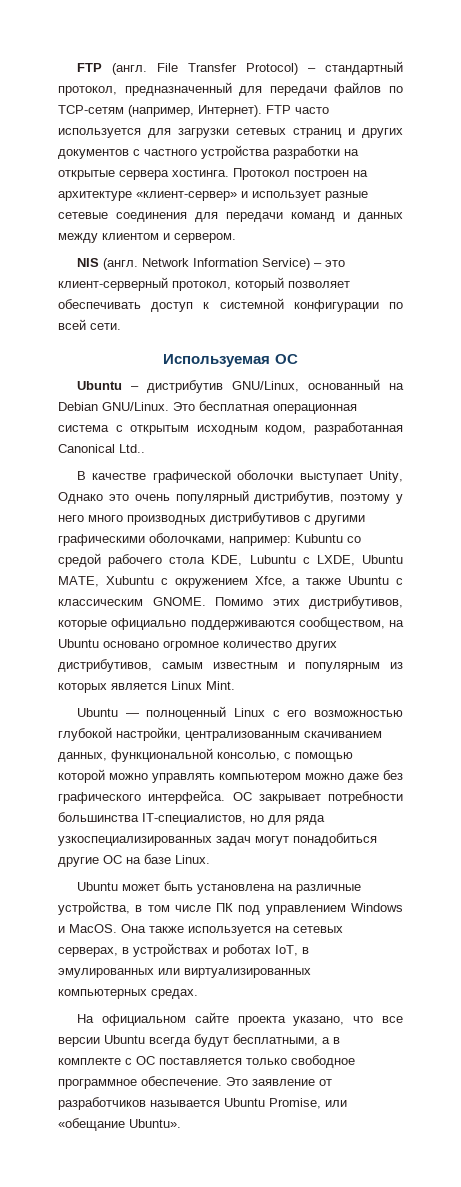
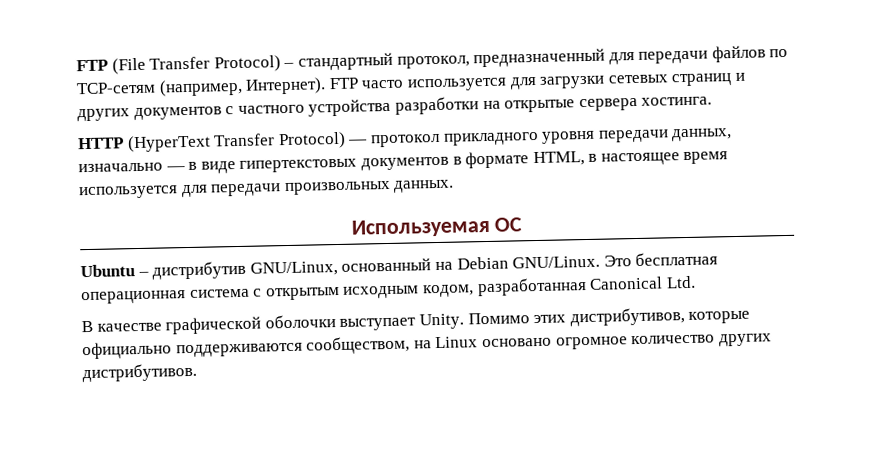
- FTP (англ. File Transfer Protocol) – стандартный протокол, предназначенный для передачи файлов по TCP-сетям (например, Интернет).
+ FTP (File Transfer Protocol) – стандартный протокол, предназначенный для передачи файлов по TCP-сетям (например, Интернет).
- FTP часто используется для загрузки сетевых страниц и других документов с частного устройства разработки на открытые сервера хостинга. Протокол построен на архитектуре «клиент-сервер» и использует разные сетевые соединения для передачи команд и данных между клиентом и сервером.
- NIS (англ. Network Information Service) – это клиент-серверный протокол, который позволяет обеспечивать доступ к системной конфигурации по всей сети.
+ FTP часто используется для загрузки сетевых страниц и других документов с частного устройства разработки на открытые сервера хостинга.
+ HTTP (HyperText Transfer Protocol) — протокол прикладного уровня передачи данных, изначально — в виде гипертекстовых документов в формате HTML, в настоящее время используется для передачи произвольных данных.
- Это бесплатная операционная система с открытым исходным кодом, разработанная Canonical Ltd..
+ Это бесплатная операционная система с открытым исходным кодом, разработанная Canonical Ltd.
- В качестве графической оболочки выступает Unity, Однако это очень популярный дистрибутив, поэтому у него много производных дистрибутивов с другими графическими оболочками, например: Kubuntu со средой рабочего стола KDE, Lubuntu с LXDE, Ubuntu MATE, Xubuntu с окружением Xfce, а также Ubuntu с классическим GNOME.
+ В качестве графической оболочки выступает Unity.
- Помимо этих дистрибутивов, которые официально поддерживаются сообществом, на Ubuntu основано огромное количество других дистрибутивов, самым известным и популярным из которых является Linux Mint.
- Ubuntu — полноценный Linux с его возможностью глубокой настройки, централизованным скачиванием данных, функциональной консолью, с помощью которой можно управлять компьютером можно даже без графического интерфейса. ОС закрывает потребности большинства IT-специалистов, но для ряда узкоспециализированных задач могут понадобиться другие ОС на базе Linux.
- Ubuntu может быть установлена на различные устройства, в том числе ПК под управлением Windows и MacOS. Она также используется на сетевых серверах, в устройствах и роботах IoT, в эмулированных или виртуализированных компьютерных средах.
- На официальном сайте проекта указано, что все версии Ubuntu всегда будут бесплатными, а в комплекте с ОС поставляется только свободное программное обеспечение. Это заявление от разработчиков называется Ubuntu Promise, или «обещание Ubuntu».
+ Помимо этих дистрибутивов, которые официально поддерживаются сообществом, на Linux основано огромное количество других дистрибутивов.

